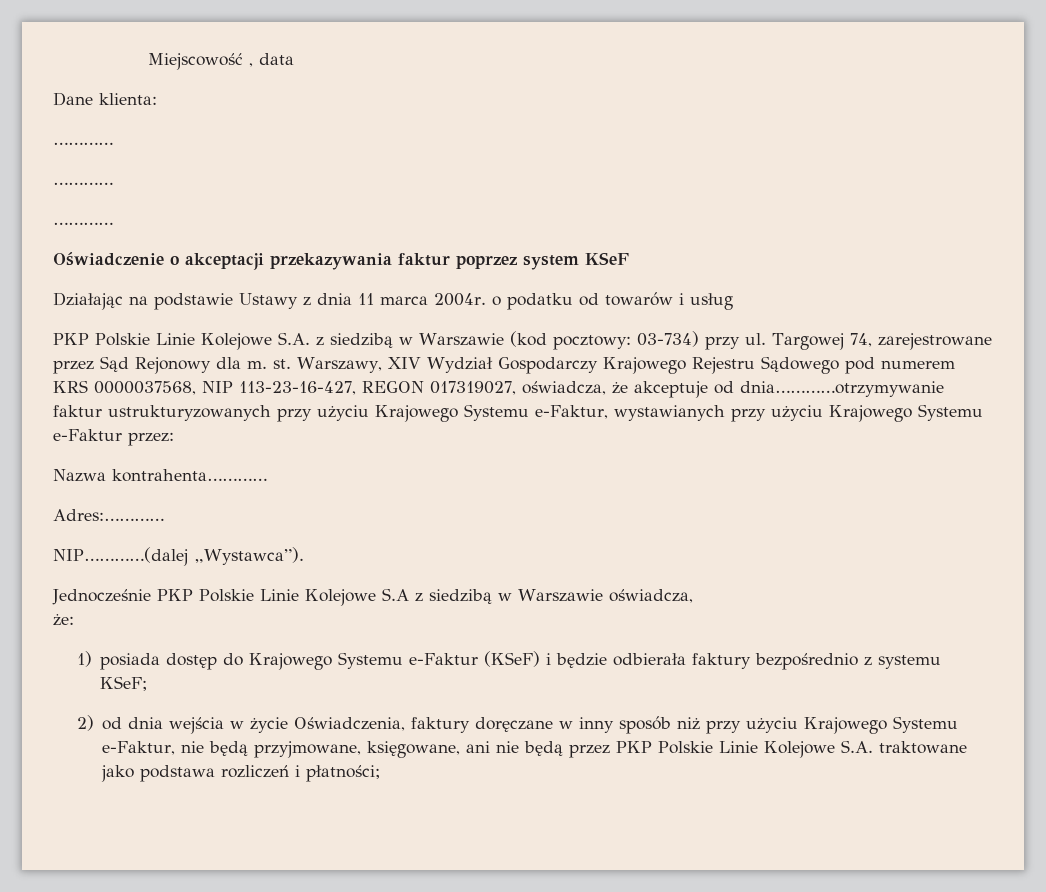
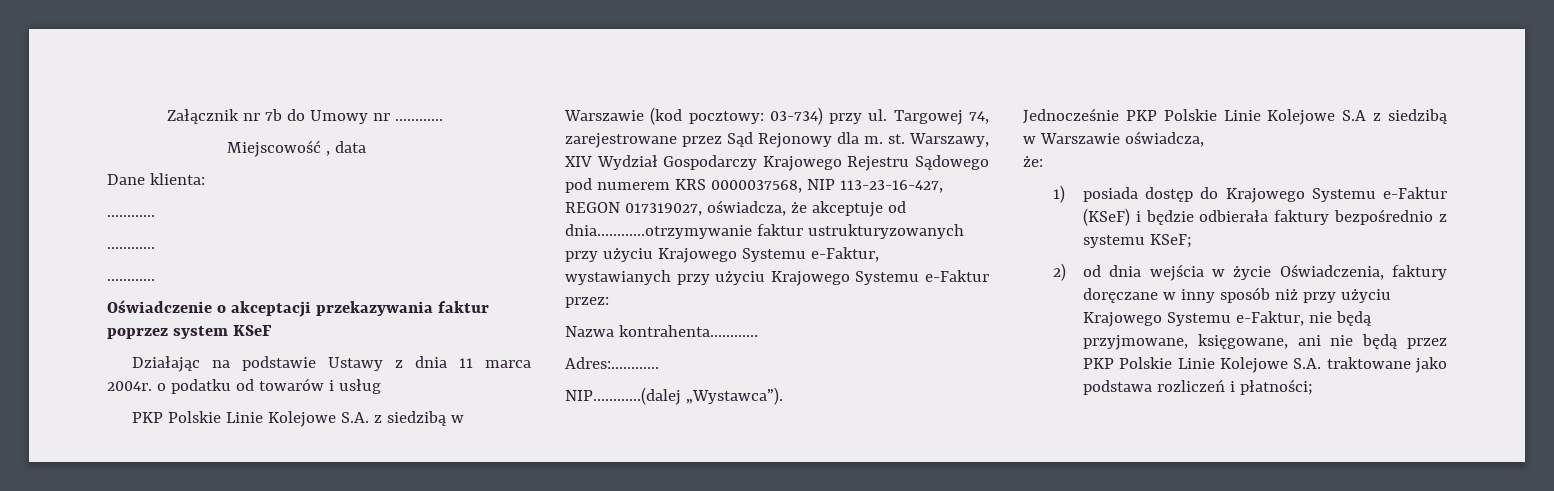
+ Załącznik nr 7b do Umowy nr …………

